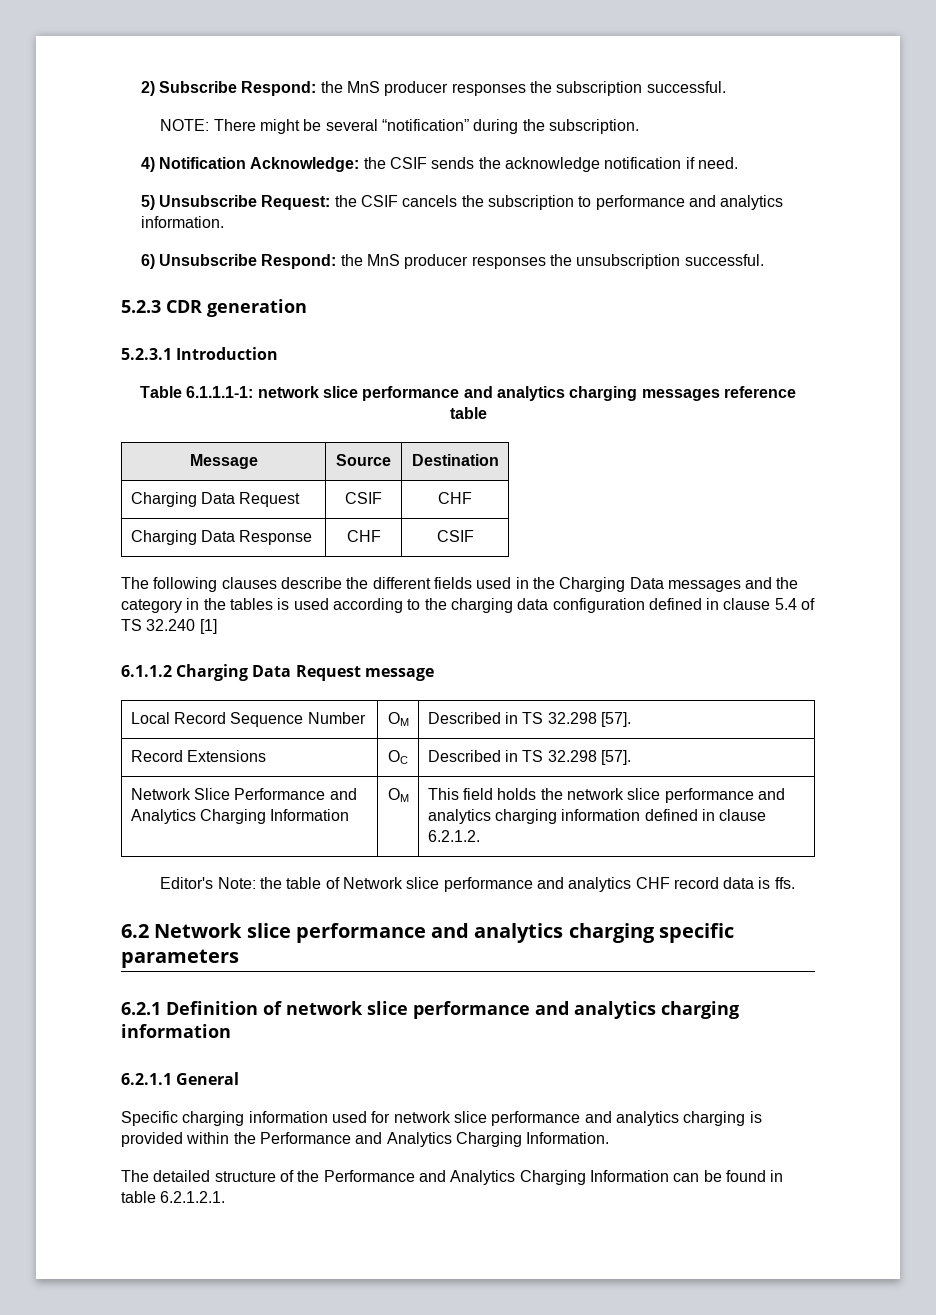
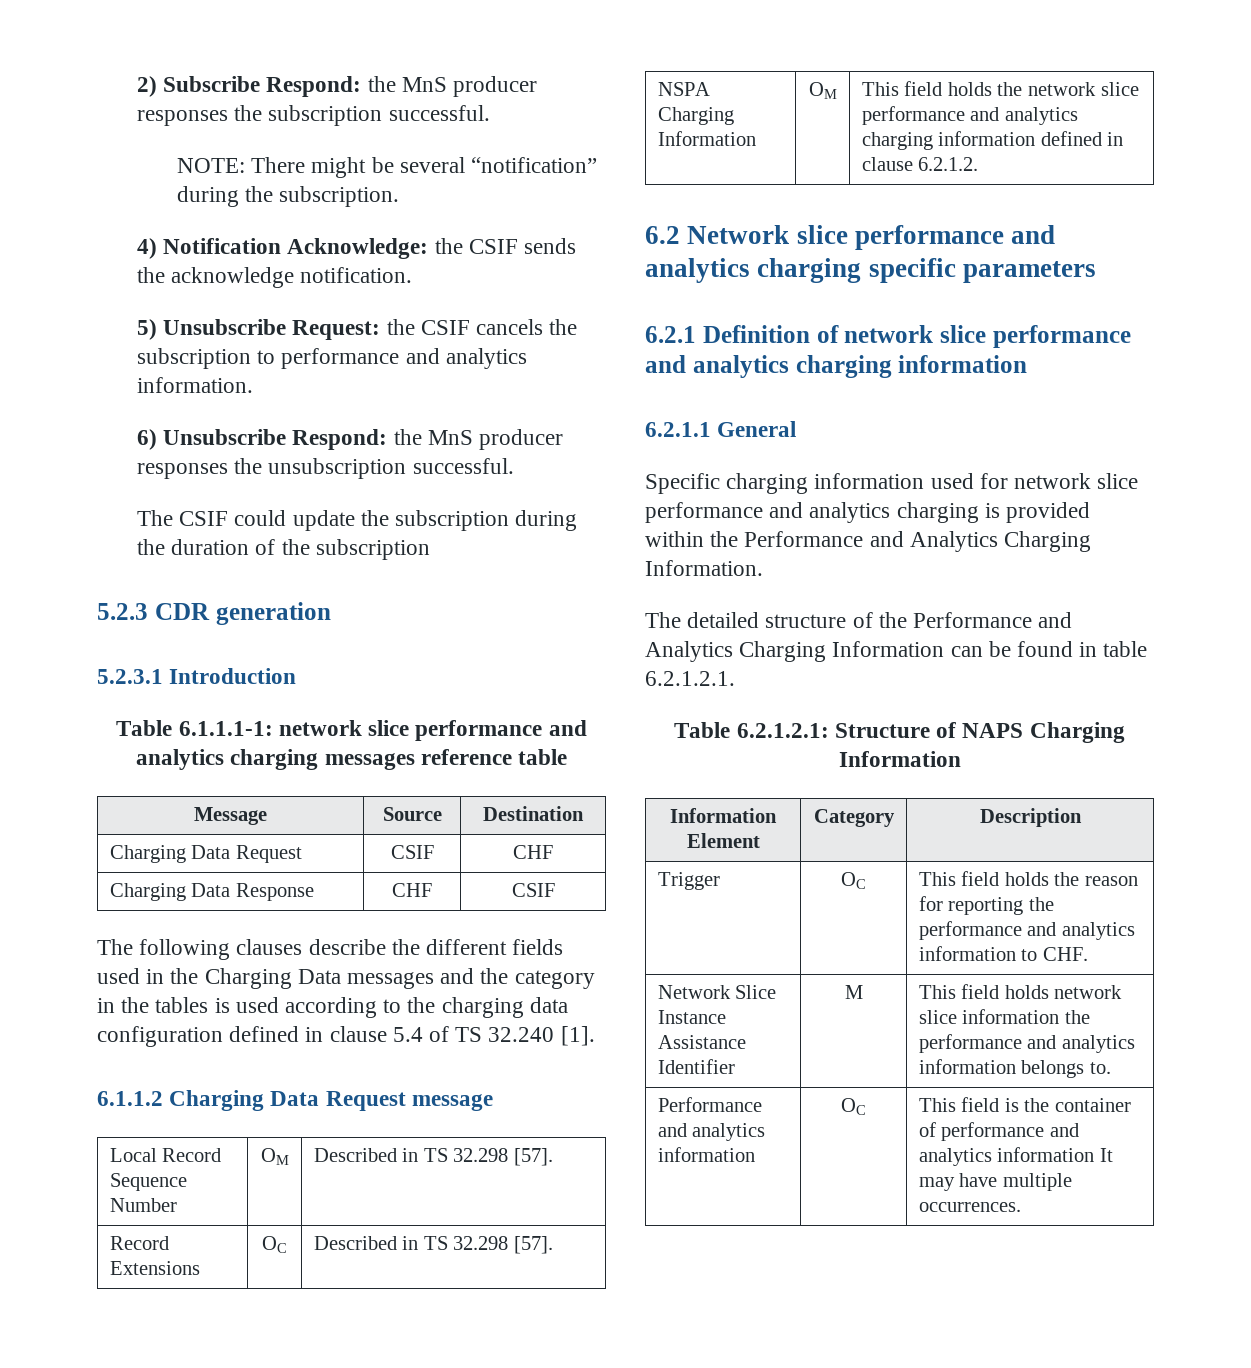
- 4) Notification Acknowledge: the CSIF sends the acknowledge notification if need.
+ 4) Notification Acknowledge: the CSIF sends the acknowledge notification.
+ The CSIF could update the subscription during the duration of the subscription
- The following clauses describe the different fields used in the Charging Data messages and the category in the tables is used according to the charging data configuration defined in clause 5.4 of TS 32.240 [1]
+ The following clauses describe the different fields used in the Charging Data messages and the category in the tables is used according to the charging data configuration defined in clause 5.4 of TS 32.240 [1].
- Network Slice Performance and Analytics Charging Information | OM | This field holds the network slice performance and analytics charging information defined in clause 6.2.1.2.
+ NSPA Charging Information | OM | This field holds the network slice performance and analytics charging information defined in clause 6.2.1.2.
- Editor's Note: the table of Network slice performance and analytics CHF record data is ffs.
+ Table 6.2.1.2.1: Structure of NAPS Charging Information
+ Information Element | Category | Description
+ Trigger | OC | This field holds the reason for reporting the performance and analytics information to CHF.
+ Network Slice Instance Assistance Identifier | M | This field holds network slice information the performance and analytics information belongs to.
+ Performance and analytics information | OC | This field is the container of performance and analytics information It may have multiple occurrences.

